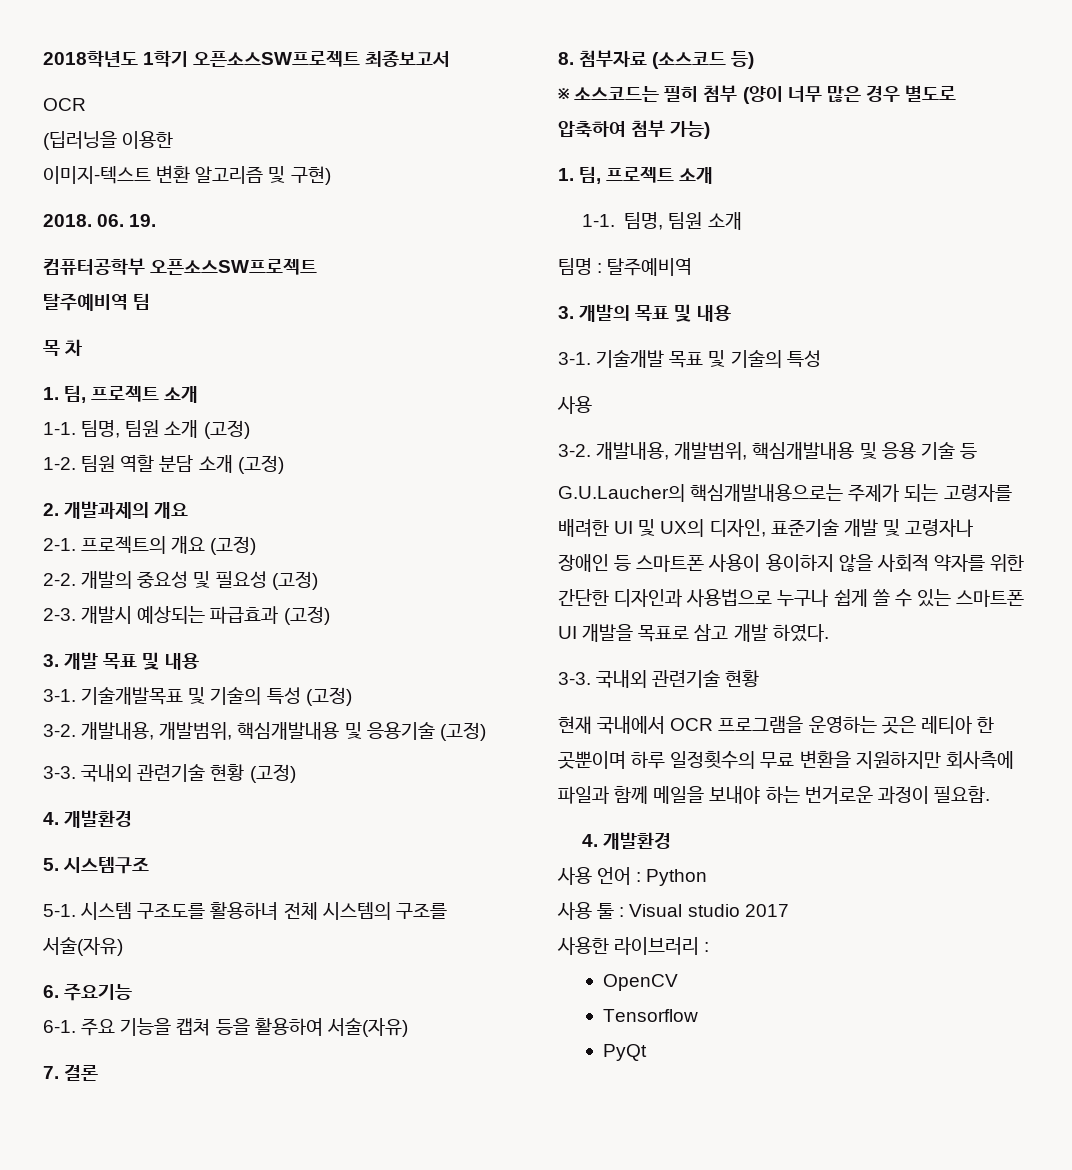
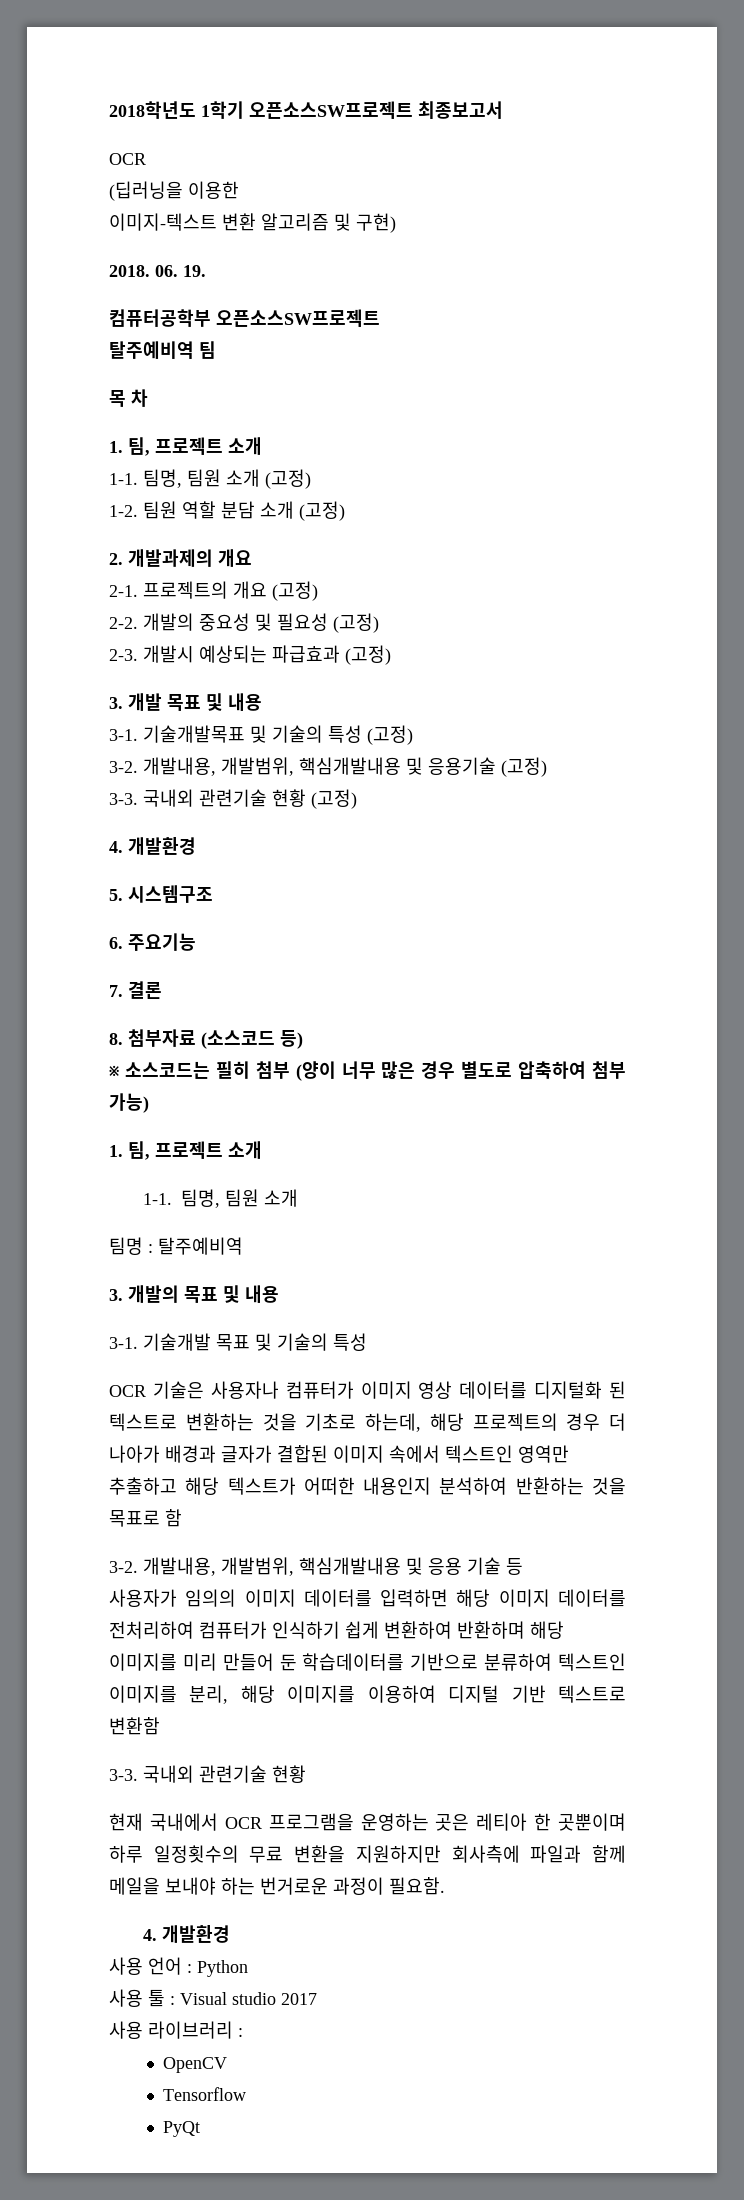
- 5-1. 시스템 구조도를 활용하녀 전체 시스템의 구조를 서술(자유)
  6. 주요기능
- 6-1. 주요 기능을 캡쳐 등을 활용하여 서술(자유)
  기술개발 목표 및 기술의 특성
- 사용
+ OCR 기술은 사용자나 컴퓨터가 이미지 영상 데이터를 디지털화 된 텍스트로 변환하는 것을 기초로 하는데, 해당 프로젝트의 경우 더 나아가 배경과 글자가 결합된 이미지 속에서 텍스트인 영역만 추출하고 해당 텍스트가 어떠한 내용인지 분석하여 반환하는 것을 목표로 함
- G.U.Laucher의 핵심개발내용으로는 주제가 되는 고령자를 배려한 UI 및 UX의 디자인, 표준기술 개발 및 고령자나 장애인 등 스마트폰 사용이 용이하지 않을 사회적 약자를 위한 간단한 디자인과 사용법으로 누구나 쉽게 쓸 수 있는 스마트폰 UI 개발을 목표로 삼고 개발 하였다.
+ 사용자가 임의의 이미지 데이터를 입력하면 해당 이미지 데이터를 전처리하여 컴퓨터가 인식하기 쉽게 변환하여 반환하며 해당 이미지를 미리 만들어 둔 학습데이터를 기반으로 분류하여 텍스트인 이미지를 분리, 해당 이미지를 이용하여 디지털 기반 텍스트로 변환함
- 사용한 라이브러리 :
+ 사용 라이브러리 :

